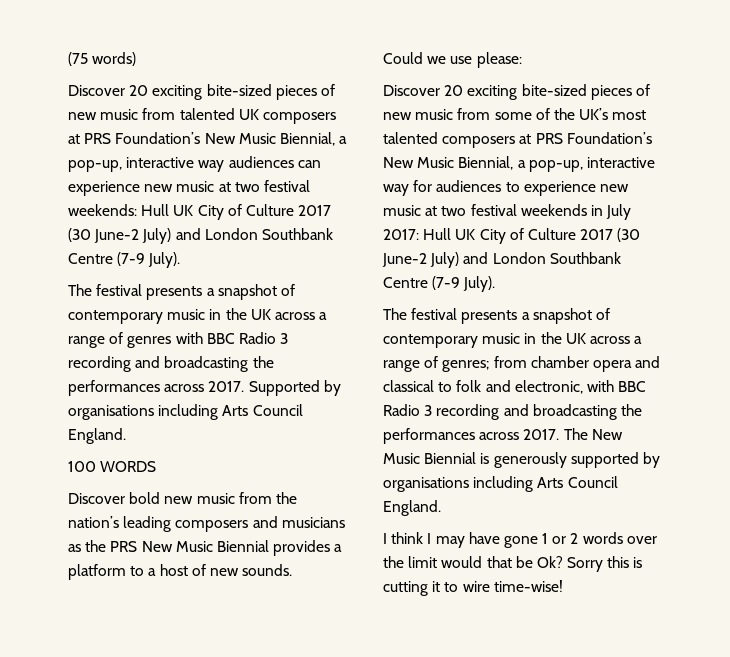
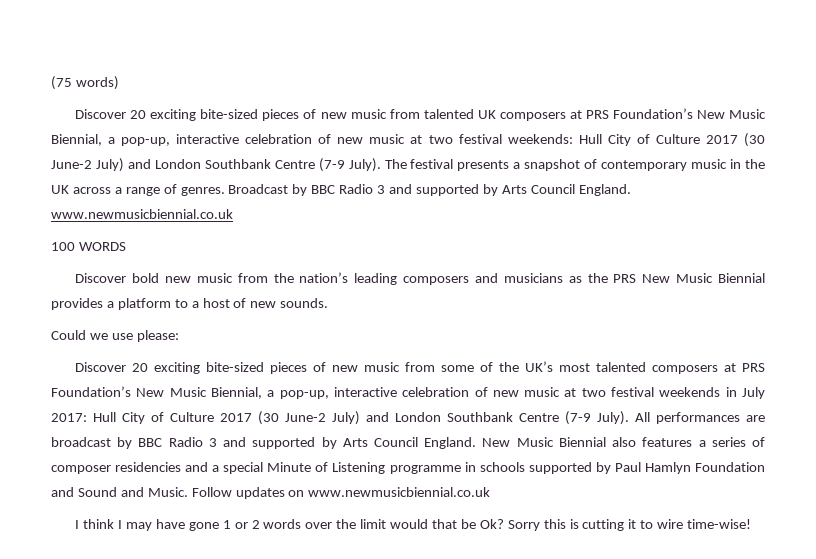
- Discover 20 exciting bite-sized pieces of new music from talented UK composers at PRS Foundation’s New Music Biennial, a pop-up, interactive way audiences can experience new music at two festival weekends: Hull UK City of Culture 2017 (30 June-2 July) and London Southbank Centre (7-9 July).
- The festival presents a snapshot of contemporary music in the UK across a range of genres with BBC Radio 3 recording and broadcasting the performances across 2017. Supported by organisations including Arts Council England.
+ Discover 20 exciting bite-sized pieces of new music from talented UK composers at PRS Foundation’s New Music Biennial, a pop-up, interactive celebration of new music at two festival weekends: Hull City of Culture 2017 (30 June-2 July) and London Southbank Centre (7-9 July). The festival presents a snapshot of contemporary music in the UK across a range of genres. Broadcast by BBC Radio 3 and supported by Arts Council England. www.newmusicbiennial.co.uk
- Discover 20 exciting bite-sized pieces of new music from some of the UK’s most talented composers at PRS Foundation’s New Music Biennial, a pop-up, interactive way for audiences to experience new music at two festival weekends in July 2017: Hull UK City of Culture 2017 (30 June-2 July) and London Southbank Centre (7-9 July).
- The festival presents a snapshot of contemporary music in the UK across a range of genres; from chamber opera and classical to folk and electronic, with BBC Radio 3 recording and broadcasting the performances across 2017. The New Music Biennial is generously supported by organisations including Arts Council England.
+ Discover 20 exciting bite-sized pieces of new music from some of the UK’s most talented composers at PRS Foundation’s New Music Biennial, a pop-up, interactive celebration of new music at two festival weekends in July 2017: Hull City of Culture 2017 (30 June-2 July) and London Southbank Centre (7-9 July). All performances are broadcast by BBC Radio 3 and supported by Arts Council England. New Music Biennial also features a series of composer residencies and a special Minute of Listening programme in schools supported by Paul Hamlyn Foundation and Sound and Music. Follow updates on www.newmusicbiennial.co.uk

